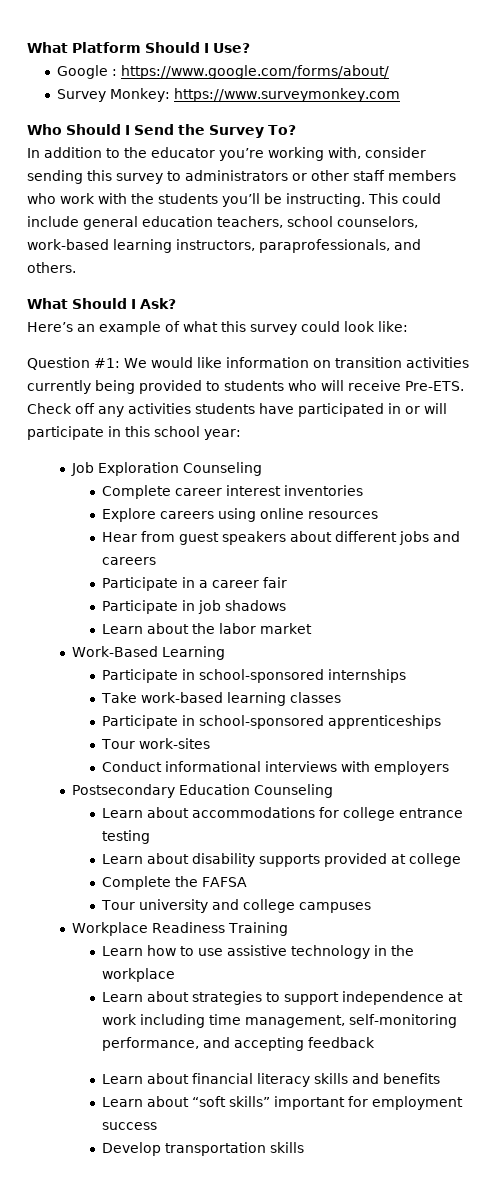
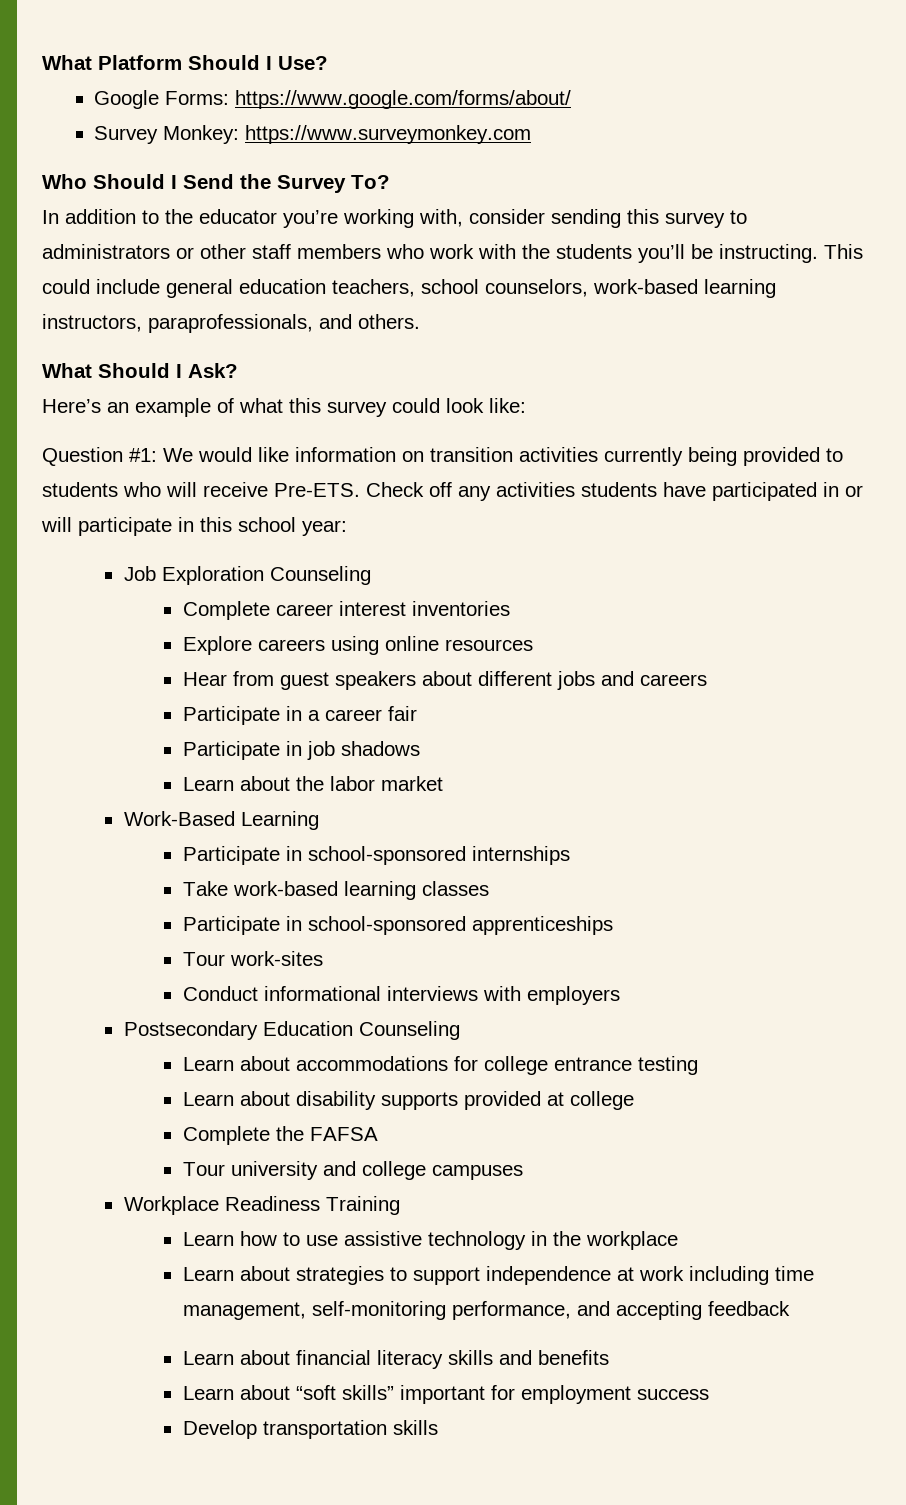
- Google : https://www.google.com/forms/about/
+ Google Forms: https://www.google.com/forms/about/

